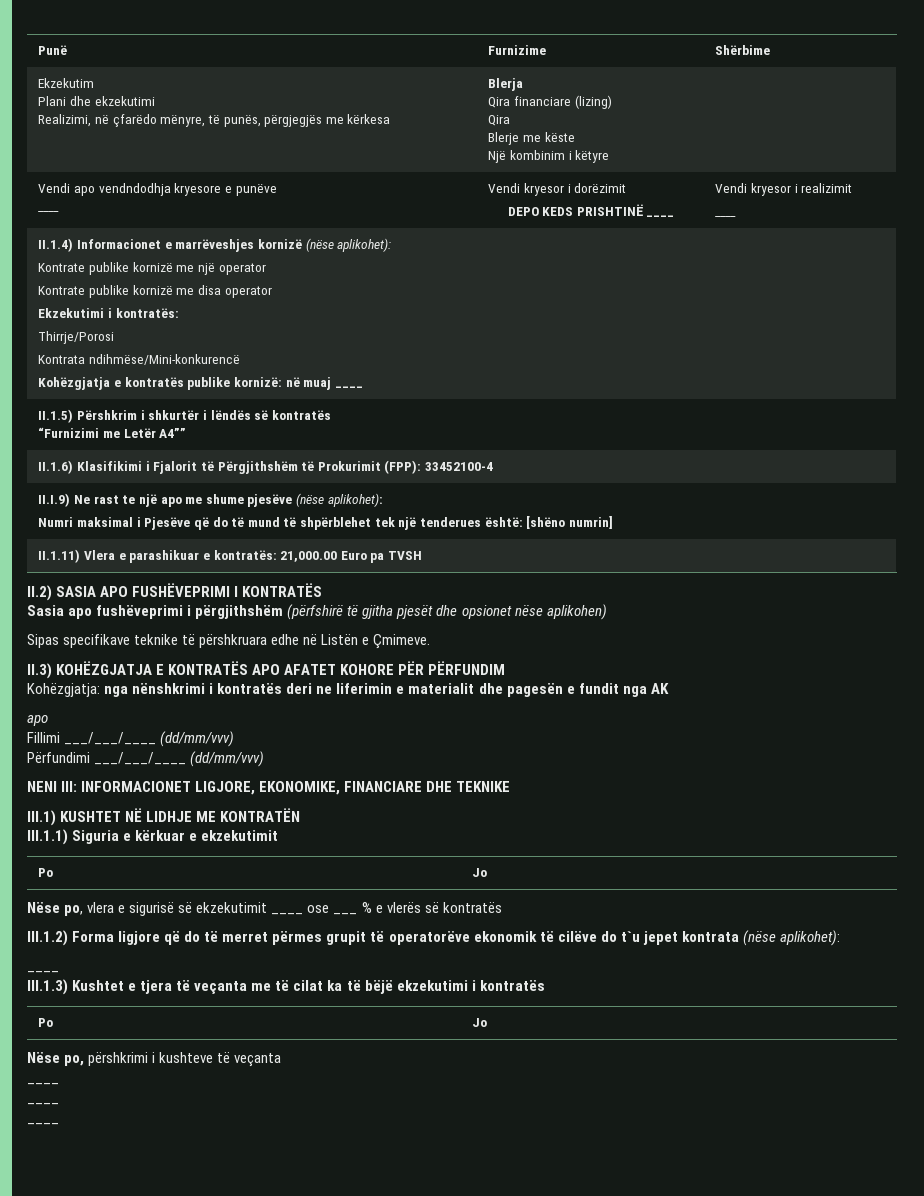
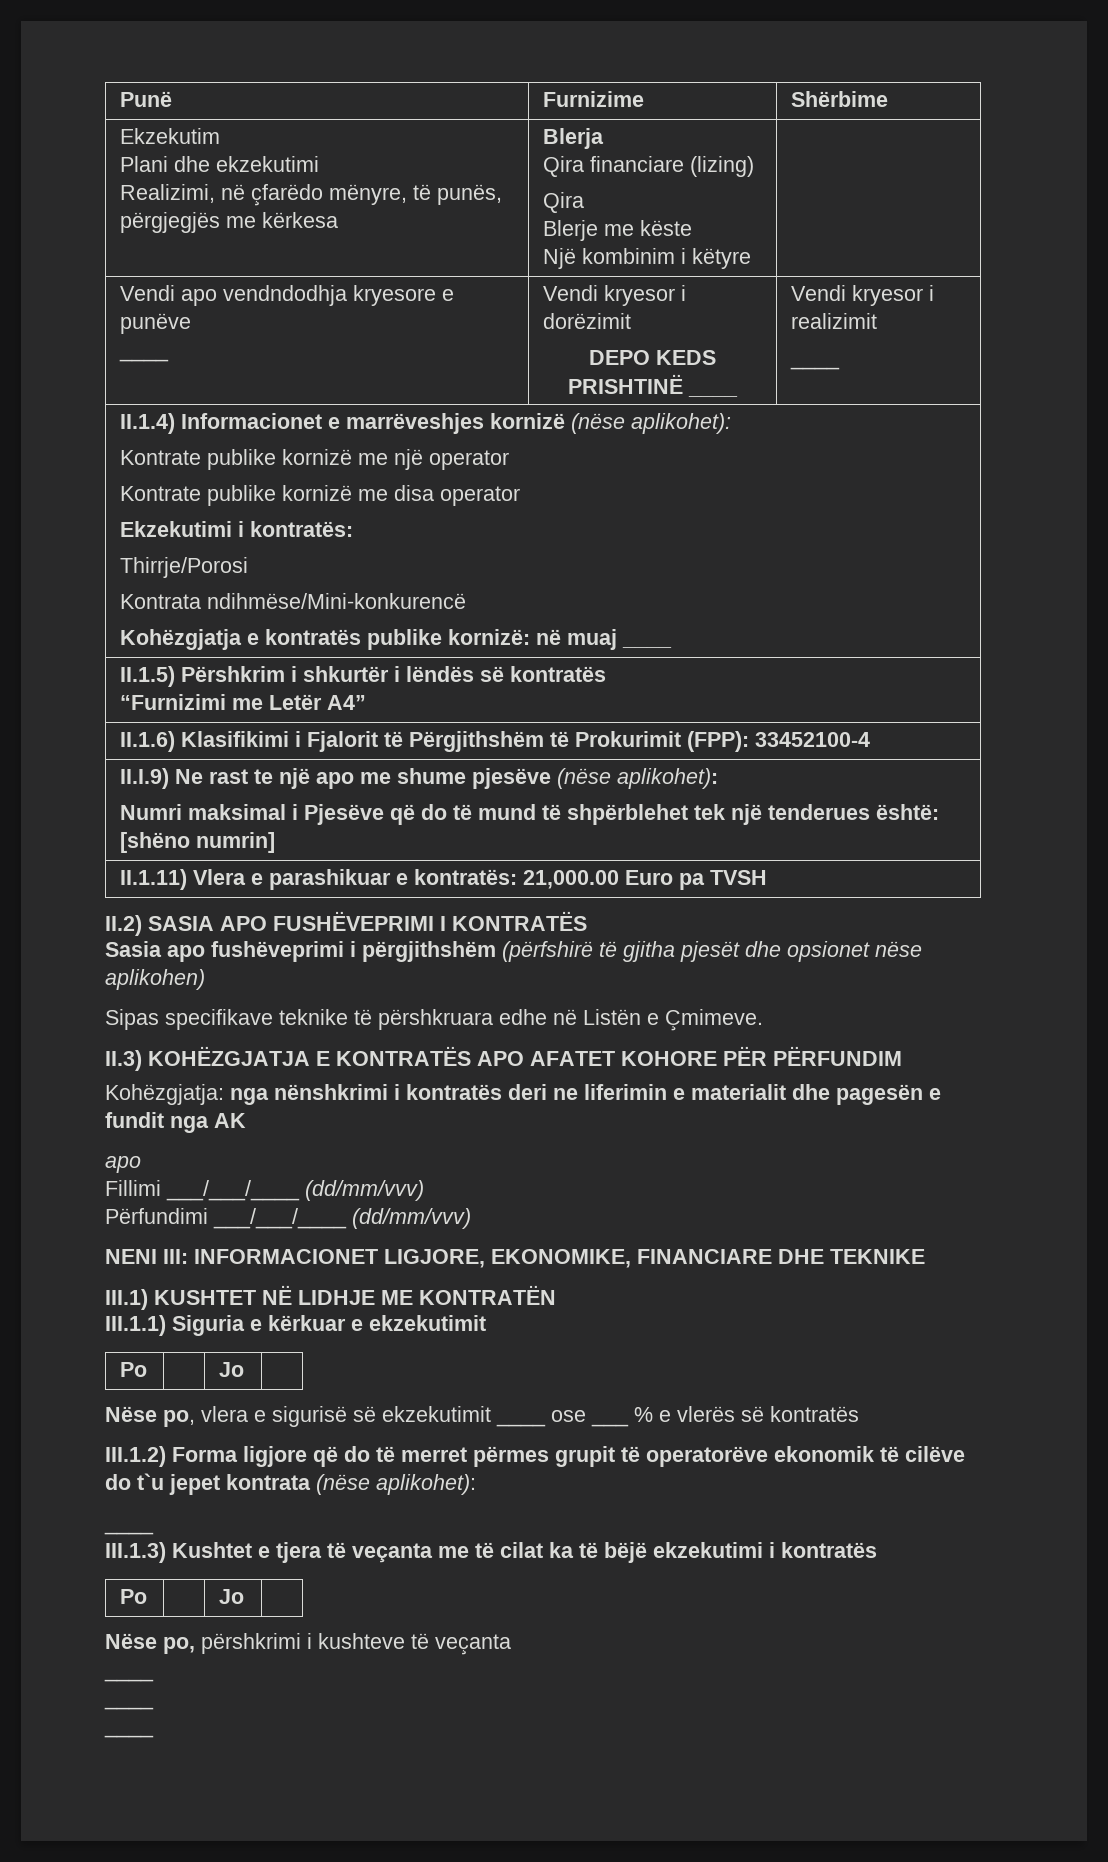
  II.1.5) Përshkrim i shkurtër i lëndës së kontratës
- “Furnizimi me Letër A4””
+ “Furnizimi me Letër A4”

